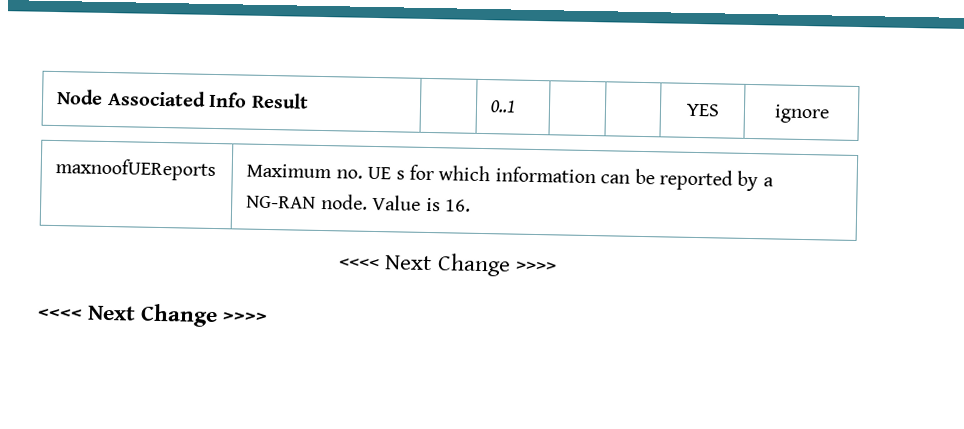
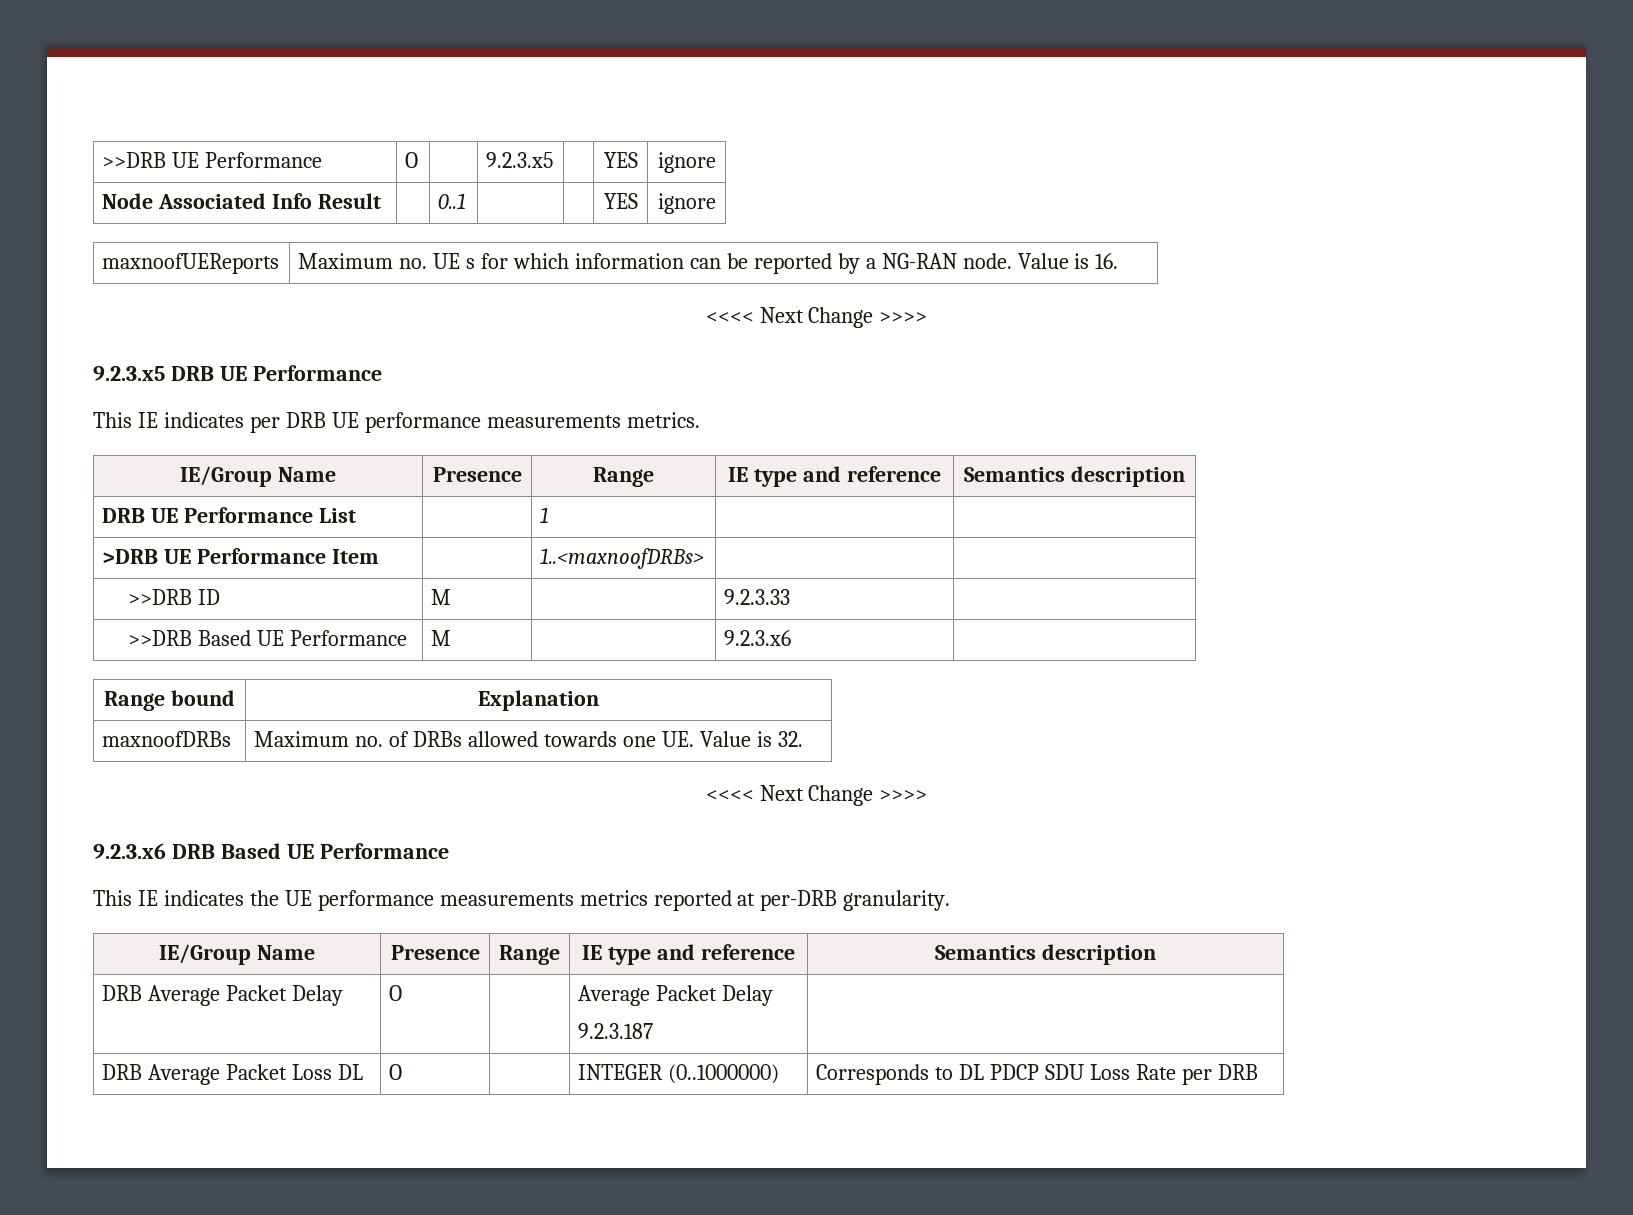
+ >>DRB UE Performance | O | | 9.2.3.x5 | | YES | ignore
  maxnoofUEReports | Maximum no. UE s for which information can be reported by a NG-RAN node. Value is 16.
  <<<< Next Change >>>>
+ 9.2.3.x5 DRB UE Performance
+ This IE indicates per DRB UE performance measurements metrics.
+ IE/Group Name | Presence | Range | IE type and reference | Semantics description
+ DRB UE Performance List | | 1 | |
+ >DRB UE Performance Item | | 1..<maxnoofDRBs> | |
+ >>DRB ID | M | | 9.2.3.33 |
+ >>DRB Based UE Performance | M | | 9.2.3.x6 |
+ Range bound | Explanation
+ maxnoofDRBs | Maximum no. of DRBs allowed towards one UE. Value is 32.
  <<<< Next Change >>>>
+ 9.2.3.x6 DRB Based UE Performance
+ This IE indicates the UE performance measurements metrics reported at per-DRB granularity.
+ IE/Group Name | Presence | Range | IE type and reference | Semantics description
+ DRB Average Packet Delay | O | | Average Packet Delay
+ 9.2.3.187 |
+ DRB Average Packet Loss DL | O | | INTEGER (0..1000000) | Corresponds to DL PDCP SDU Loss Rate per DRB

